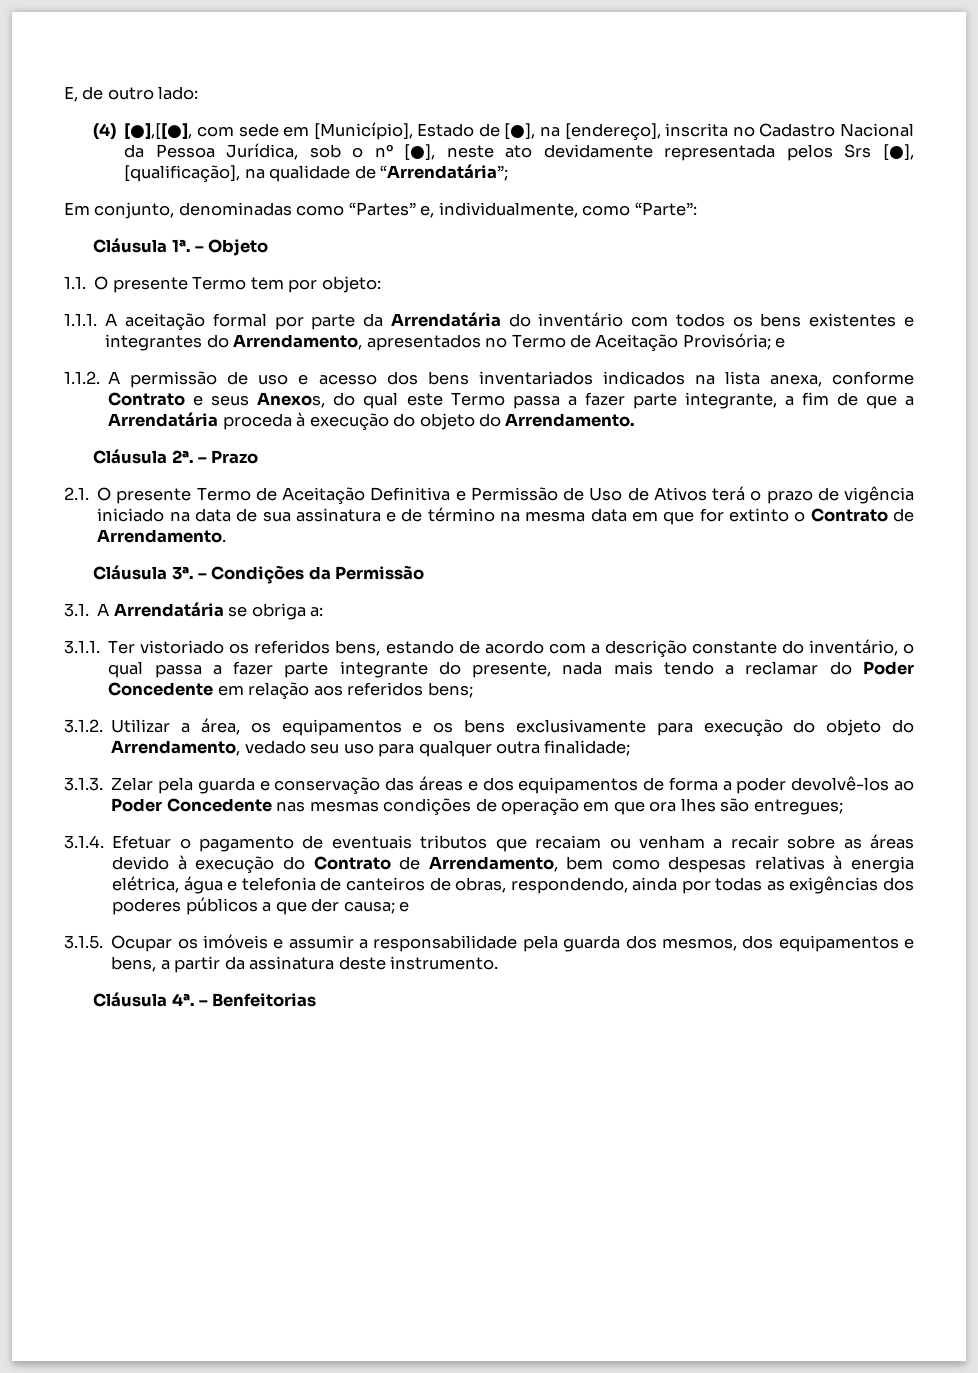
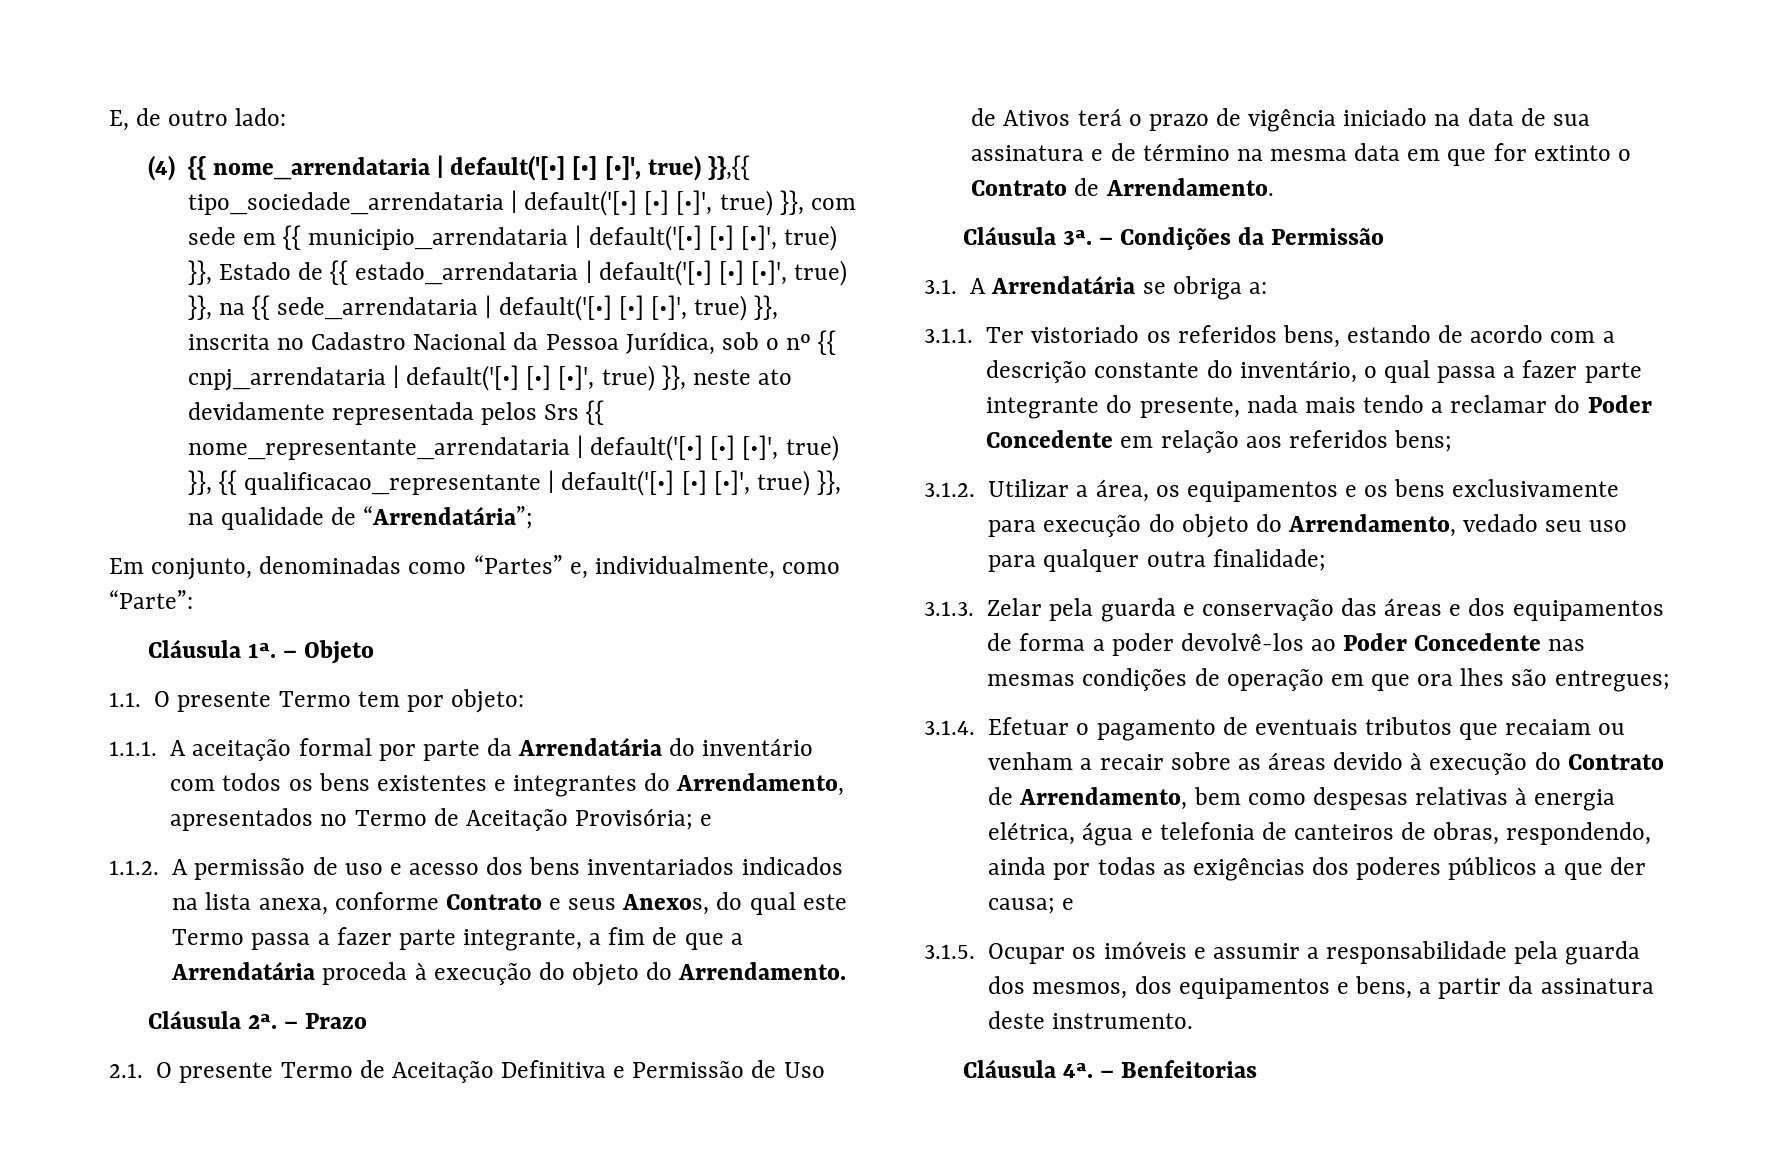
- (4) [●],[[●], com sede em [Município], Estado de [●], na [endereço], inscrita no Cadastro Nacional da Pessoa Jurídica, sob o nº [●], neste ato devidamente representada pelos Srs [●], [qualificação], na qualidade de “Arrendatária”;
+ (4) {{ nome_arrendataria | default('[•] [•] [•]', true) }},{{ tipo_sociedade_arrendataria | default('[•] [•] [•]', true) }}, com sede em {{ municipio_arrendataria | default('[•] [•] [•]', true) }}, Estado de {{ estado_arrendataria | default('[•] [•] [•]', true) }}, na {{ sede_arrendataria | default('[•] [•] [•]', true) }}, inscrita no Cadastro Nacional da Pessoa Jurídica, sob o nº {{ cnpj_arrendataria | default('[•] [•] [•]', true) }}, neste ato devidamente representada pelos Srs {{ nome_representante_arrendataria | default('[•] [•] [•]', true) }}, {{ qualificacao_representante | default('[•] [•] [•]', true) }}, na qualidade de “Arrendatária”;

